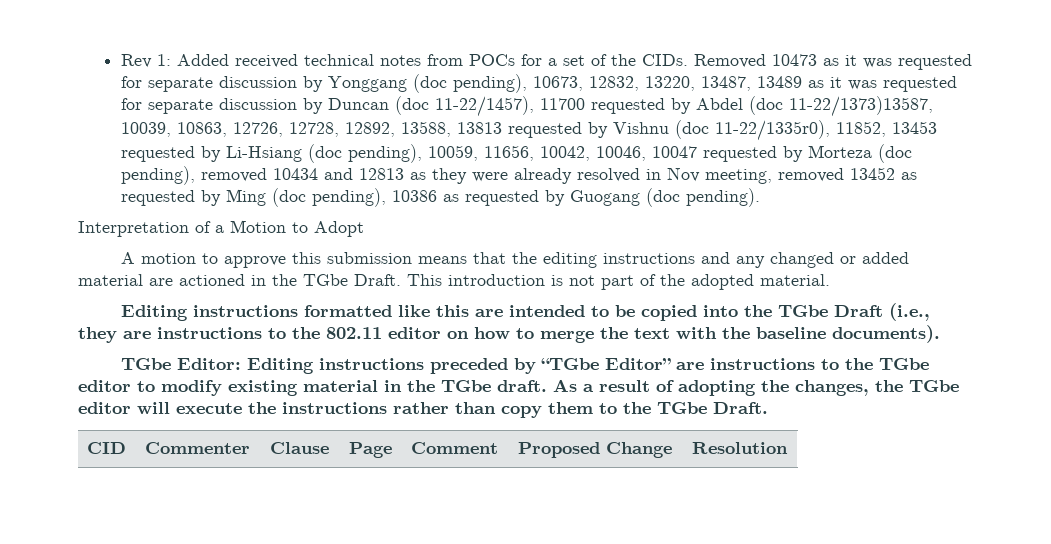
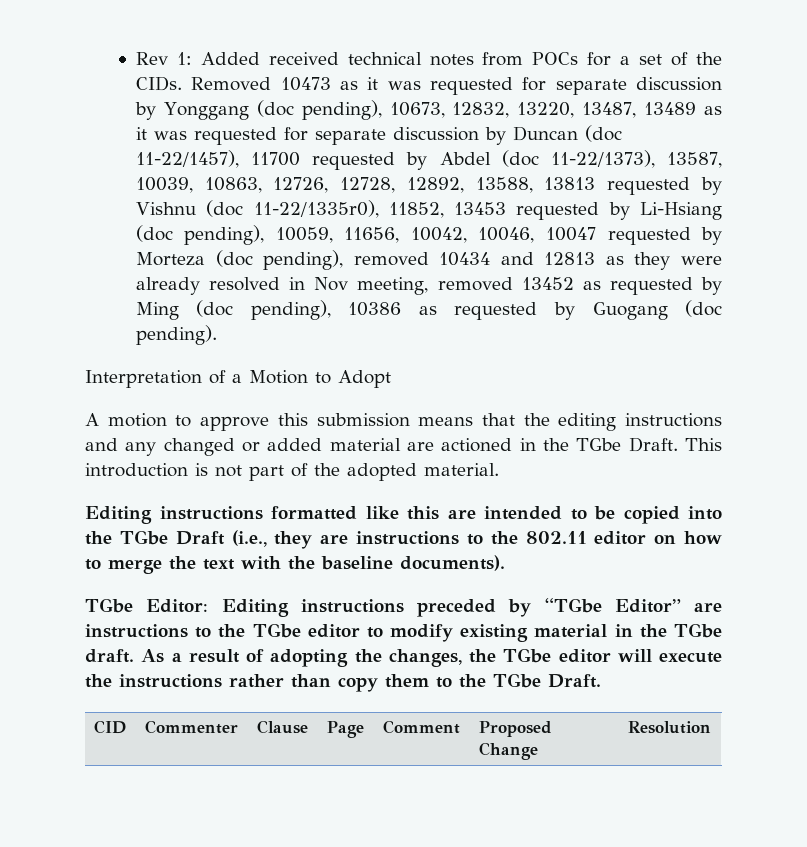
- Removed 10473 as it was requested for separate discussion by Yonggang (doc pending), 10673, 12832, 13220, 13487, 13489 as it was requested for separate discussion by Duncan (doc 11-22/1457), 11700 requested by Abdel (doc 11-22/1373)13587, 10039, 10863, 12726, 12728, 12892, 13588, 13813 requested by Vishnu (doc 11-22/1335r0), 11852, 13453 requested by Li-Hsiang (doc pending), 10059, 11656, 10042, 10046, 10047 requested by Morteza (doc pending), removed 10434 and 12813 as they were already resolved in Nov meeting, removed 13452 as requested by Ming (doc pending), 10386 as requested by Guogang (doc pending).
+ Removed 10473 as it was requested for separate discussion by Yonggang (doc pending), 10673, 12832, 13220, 13487, 13489 as it was requested for separate discussion by Duncan (doc 11-22/1457), 11700 requested by Abdel (doc 11-22/1373), 13587, 10039, 10863, 12726, 12728, 12892, 13588, 13813 requested by Vishnu (doc 11-22/1335r0), 11852, 13453 requested by Li-Hsiang (doc pending), 10059, 11656, 10042, 10046, 10047 requested by Morteza (doc pending), removed 10434 and 12813 as they were already resolved in Nov meeting, removed 13452 as requested by Ming (doc pending), 10386 as requested by Guogang (doc pending).

